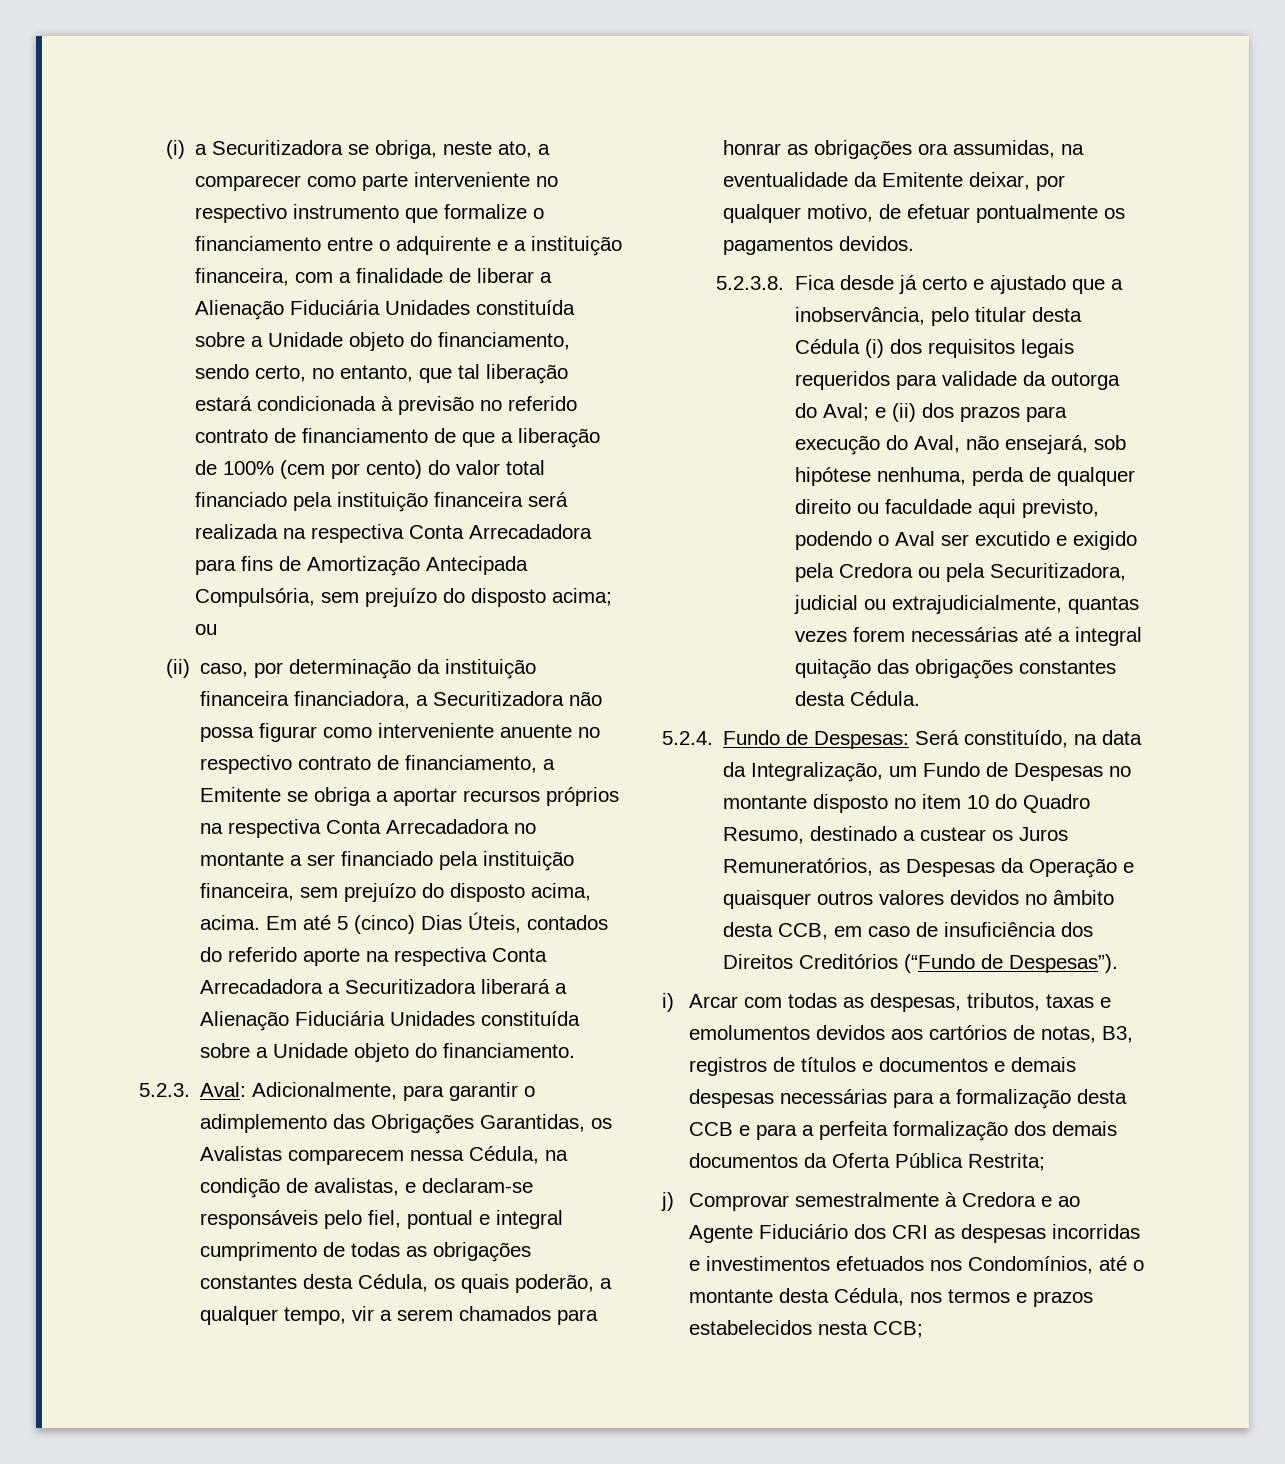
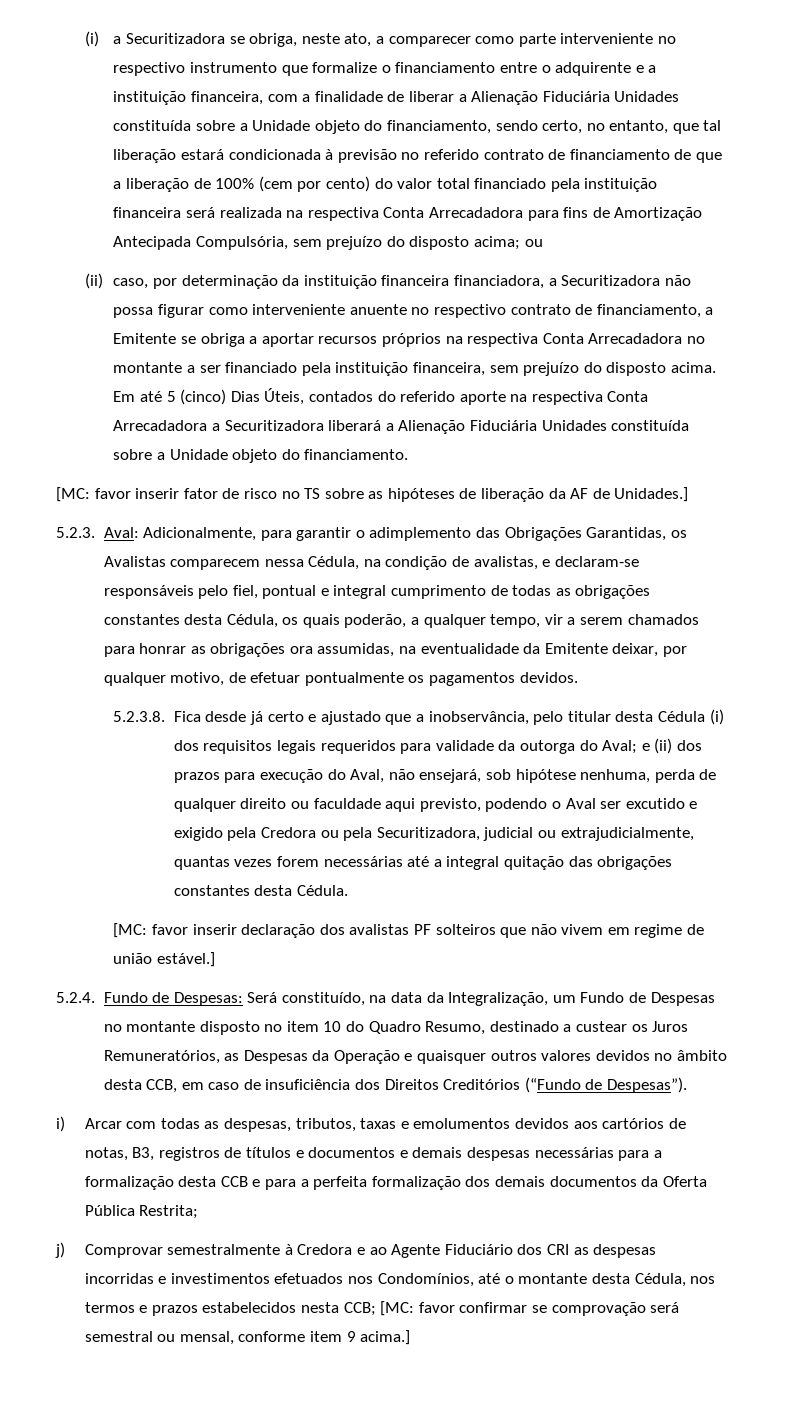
- (ii) caso, por determinação da instituição financeira financiadora, a Securitizadora não possa figurar como interveniente anuente no respectivo contrato de financiamento, a Emitente se obriga a aportar recursos próprios na respectiva Conta Arrecadadora no montante a ser financiado pela instituição financeira, sem prejuízo do disposto acima, acima.
+ (ii) caso, por determinação da instituição financeira financiadora, a Securitizadora não possa figurar como interveniente anuente no respectivo contrato de financiamento, a Emitente se obriga a aportar recursos próprios na respectiva Conta Arrecadadora no montante a ser financiado pela instituição financeira, sem prejuízo do disposto acima.
+ [MC: favor inserir fator de risco no TS sobre as hipóteses de liberação da AF de Unidades.]
+ [MC: favor inserir declaração dos avalistas PF solteiros que não vivem em regime de união estável.]
- j) Comprovar semestralmente à Credora e ao Agente Fiduciário dos CRI as despesas incorridas e investimentos efetuados nos Condomínios, até o montante desta Cédula, nos termos e prazos estabelecidos nesta CCB;
+ j) Comprovar semestralmente à Credora e ao Agente Fiduciário dos CRI as despesas incorridas e investimentos efetuados nos Condomínios, até o montante desta Cédula, nos termos e prazos estabelecidos nesta CCB; [MC: favor confirmar se comprovação será semestral ou mensal, conforme item 9 acima.]

